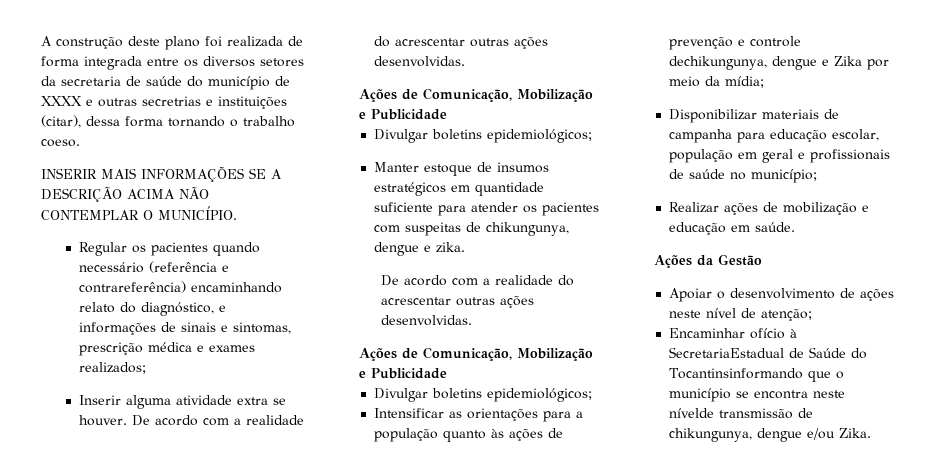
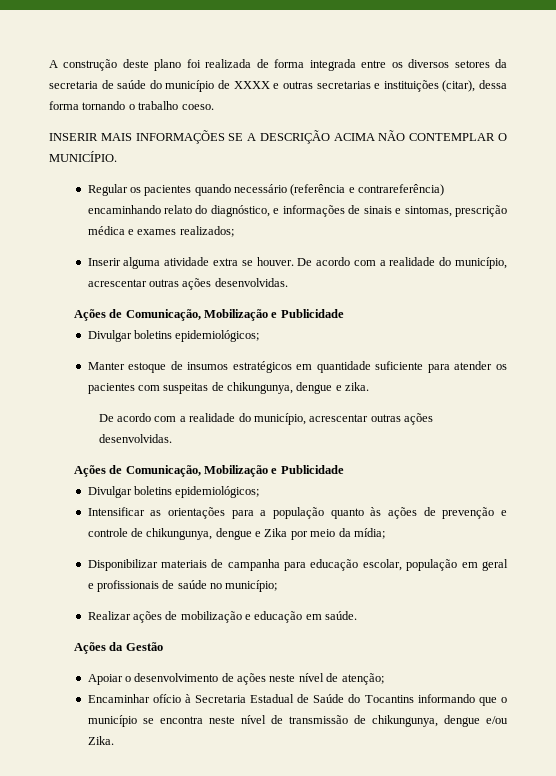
- A construção deste plano foi realizada de forma integrada entre os diversos setores da secretaria de saúde do município de XXXX e outras secretrias e instituições (citar), dessa forma tornando o trabalho coeso.
+ A construção deste plano foi realizada de forma integrada entre os diversos setores da secretaria de saúde do município de XXXX e outras secretarias e instituições (citar), dessa forma tornando o trabalho coeso.
- Inserir alguma atividade extra se houver. De acordo com a realidade do acrescentar outras ações desenvolvidas.
+ Inserir alguma atividade extra se houver. De acordo com a realidade do município, acrescentar outras ações desenvolvidas.
  Manter estoque de insumos estratégicos em quantidade suficiente para atender os pacientes com suspeitas de chikungunya, dengue e zika.
- De acordo com a realidade do acrescentar outras ações desenvolvidas.
+ De acordo com a realidade do município, acrescentar outras ações desenvolvidas.
- Intensificar as orientações para a população quanto às ações de prevenção e controle dechikungunya, dengue e Zika por meio da mídia;
+ Intensificar as orientações para a população quanto às ações de prevenção e controle de chikungunya, dengue e Zika por meio da mídia;
- Encaminhar ofício à SecretariaEstadual de Saúde do Tocantinsinformando que o município se encontra neste nívelde transmissão de chikungunya, dengue e/ou Zika.
+ Encaminhar ofício à Secretaria Estadual de Saúde do Tocantins informando que o município se encontra neste nível de transmissão de chikungunya, dengue e/ou Zika.

